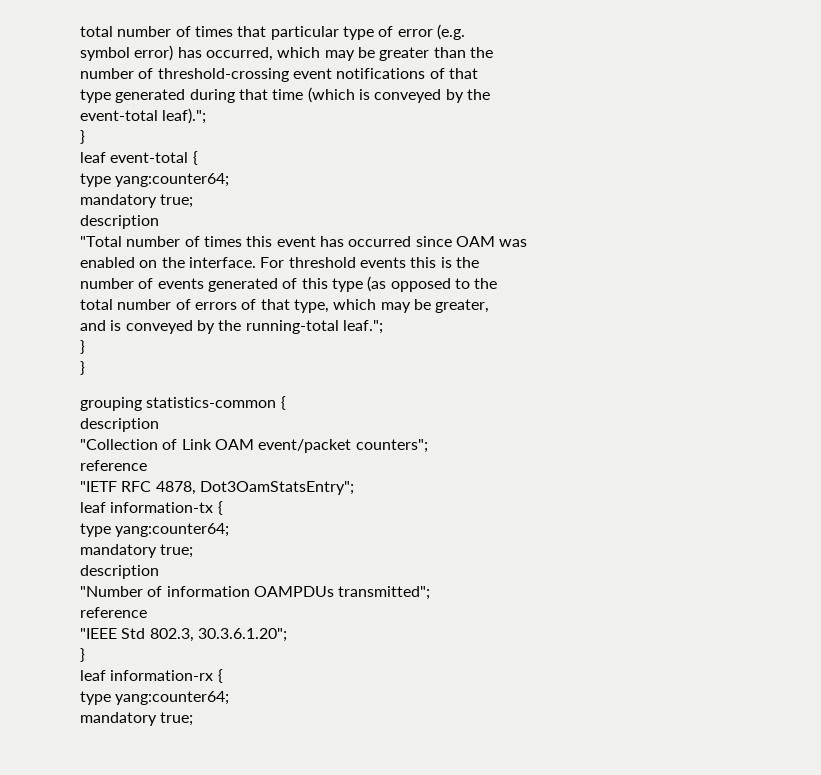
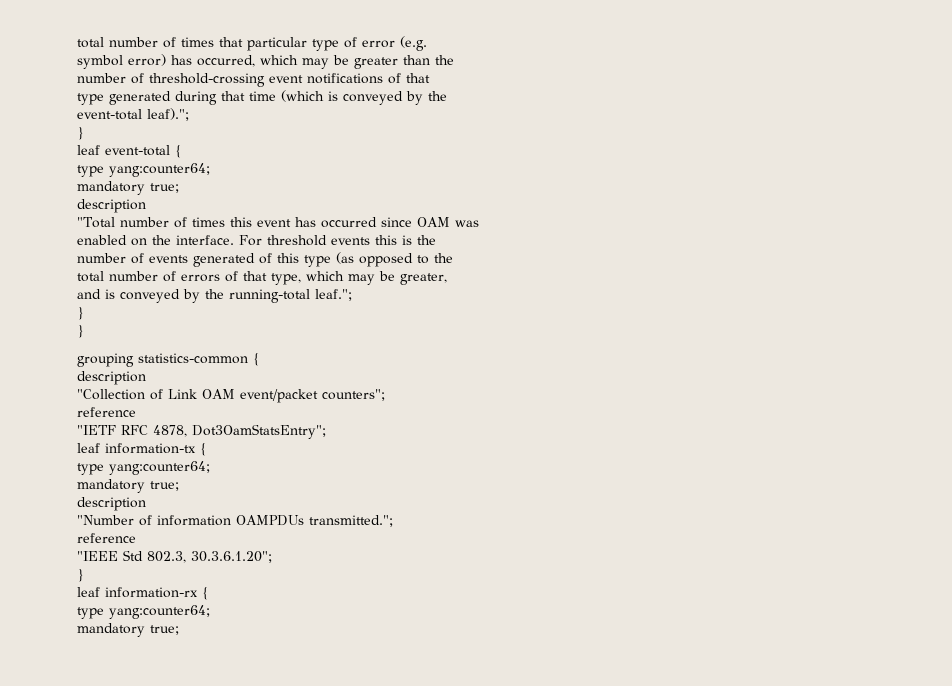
- "Number of information OAMPDUs transmitted";
+ "Number of information OAMPDUs transmitted.";

